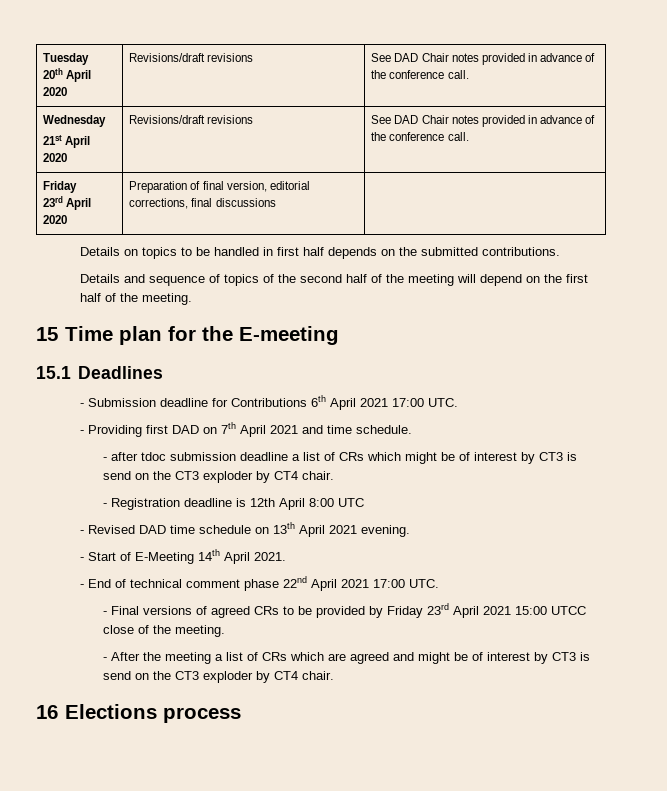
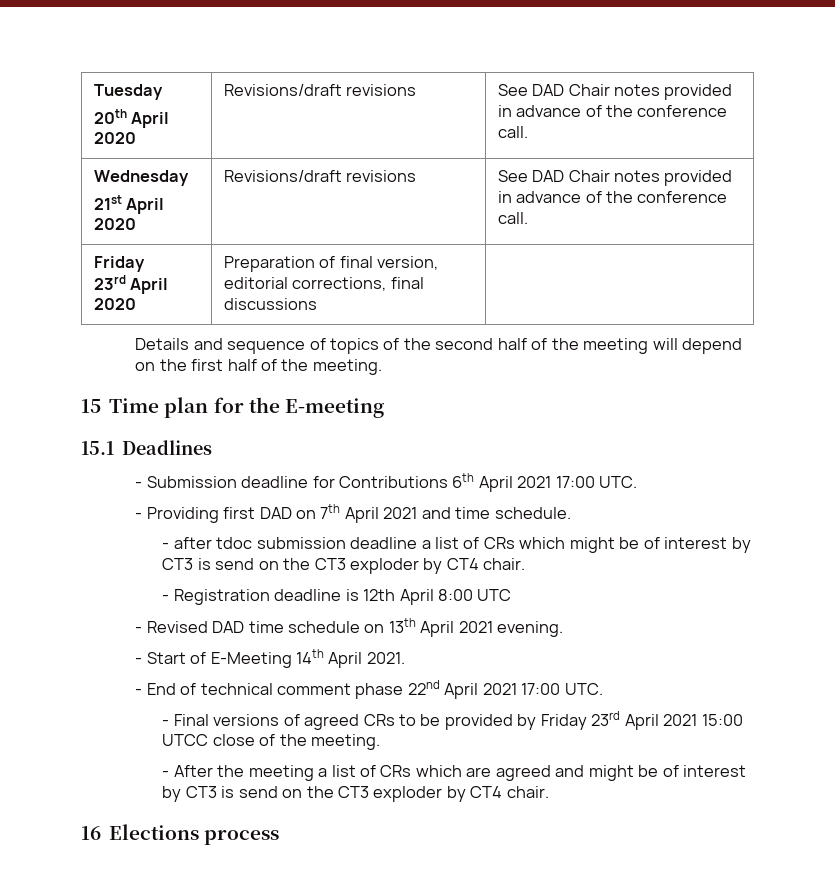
- Details on topics to be handled in first half depends on the submitted contributions.

